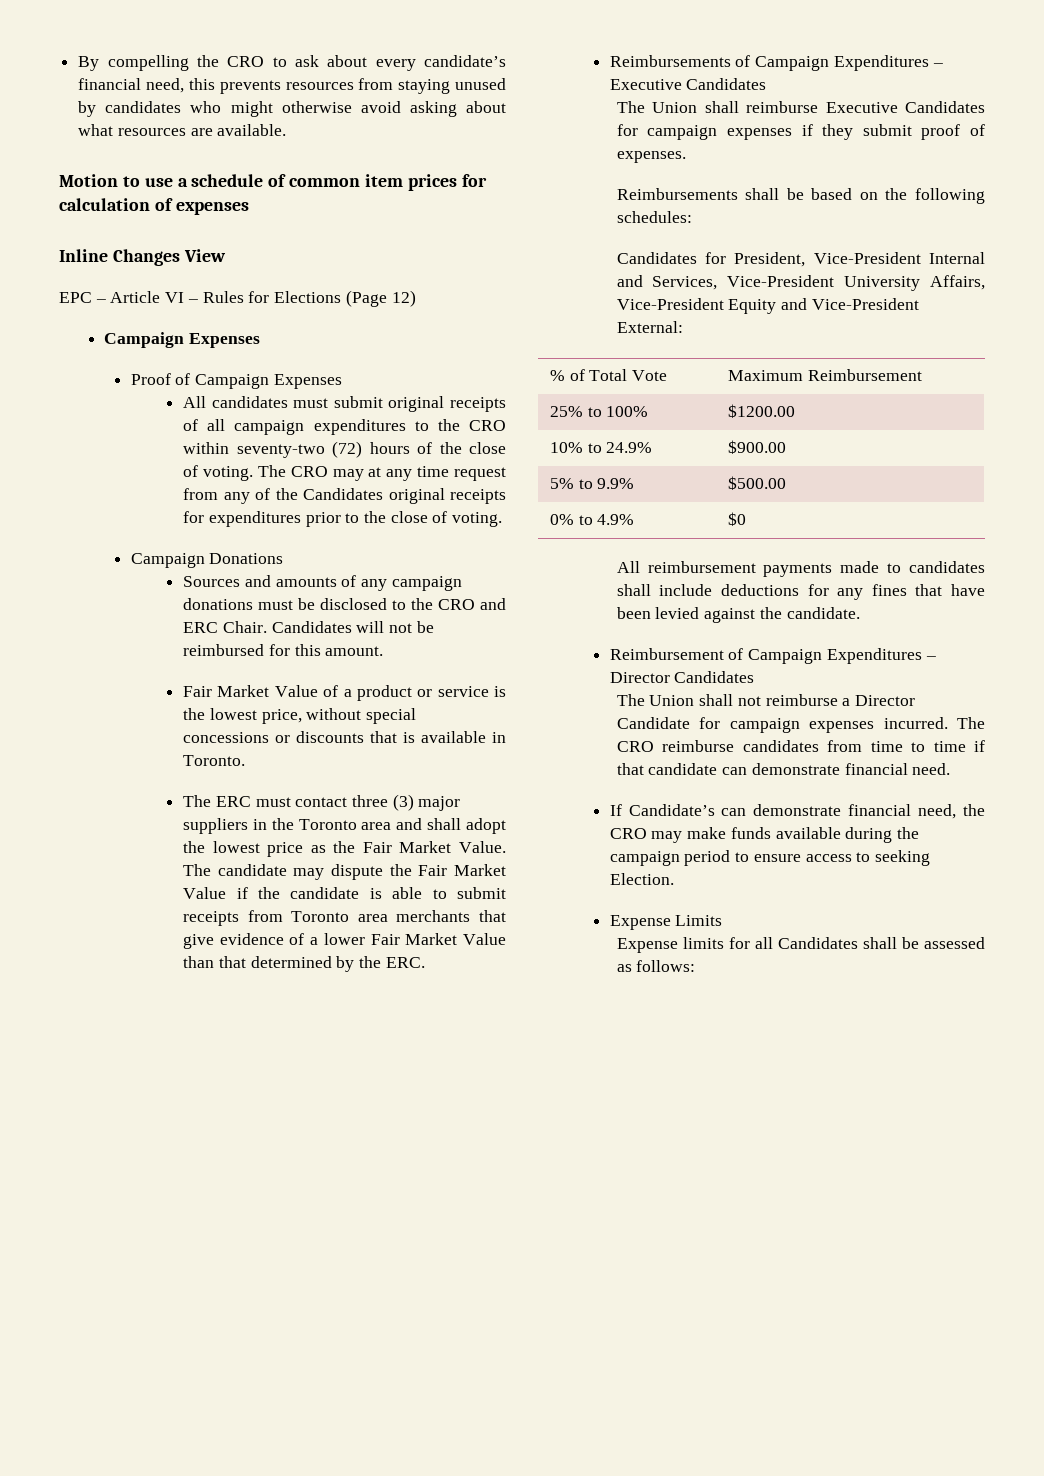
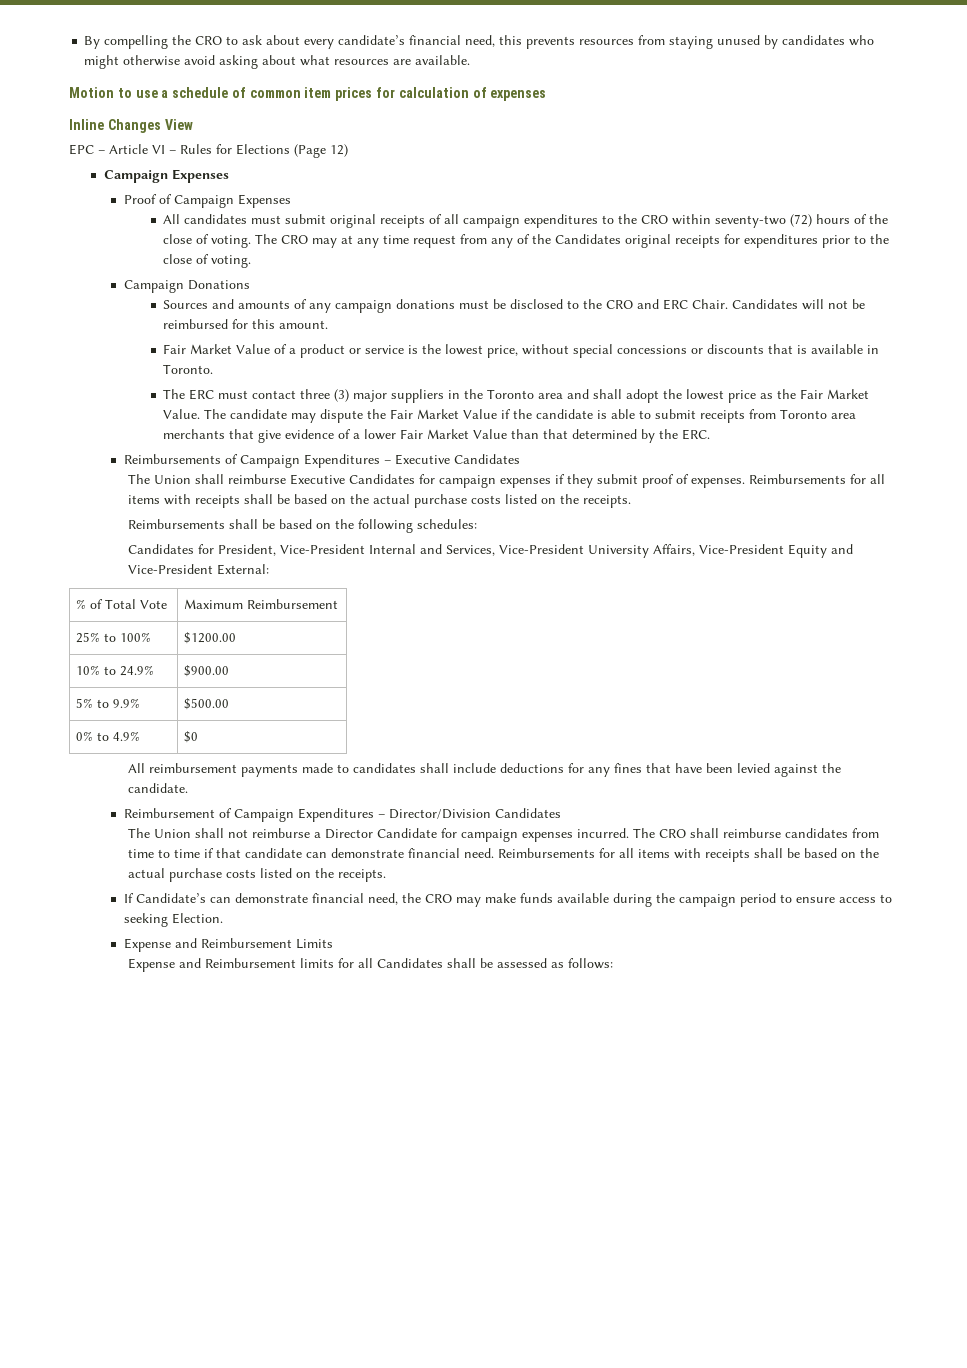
- The Union shall reimburse Executive Candidates for campaign expenses if they submit proof of expenses.
+ The Union shall reimburse Executive Candidates for campaign expenses if they submit proof of expenses. Reimbursements for all items with receipts shall be based on the actual purchase costs listed on the receipts.
- Reimbursement of Campaign Expenditures – Director Candidates
+ Reimbursement of Campaign Expenditures – Director/Division Candidates
- The CRO reimburse candidates from time to time if that candidate can demonstrate financial need.
+ The CRO shall reimburse candidates from time to time if that candidate can demonstrate financial need. Reimbursements for all items with receipts shall be based on the actual purchase costs listed on the receipts.
- Expense Limits
+ Expense and Reimbursement Limits
- Expense limits for all Candidates shall be assessed as follows:
+ Expense and Reimbursement limits for all Candidates shall be assessed as follows:

